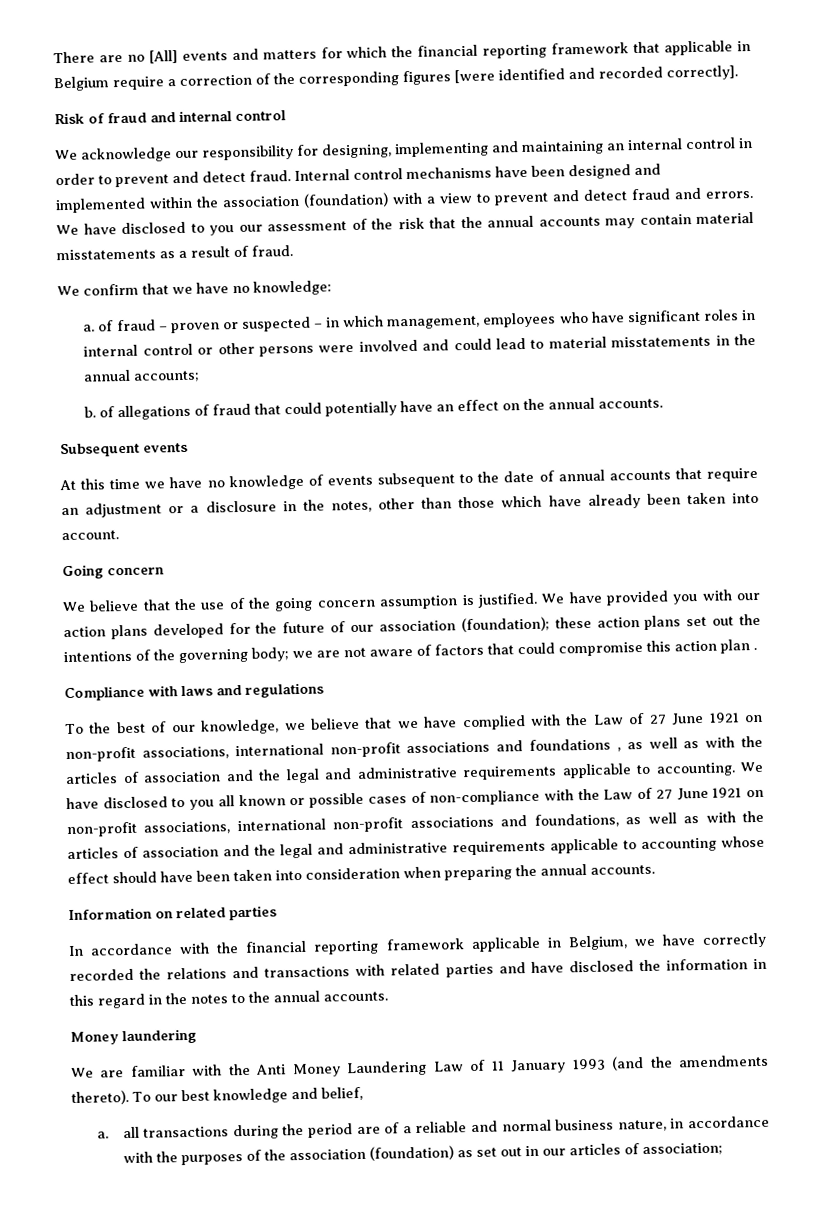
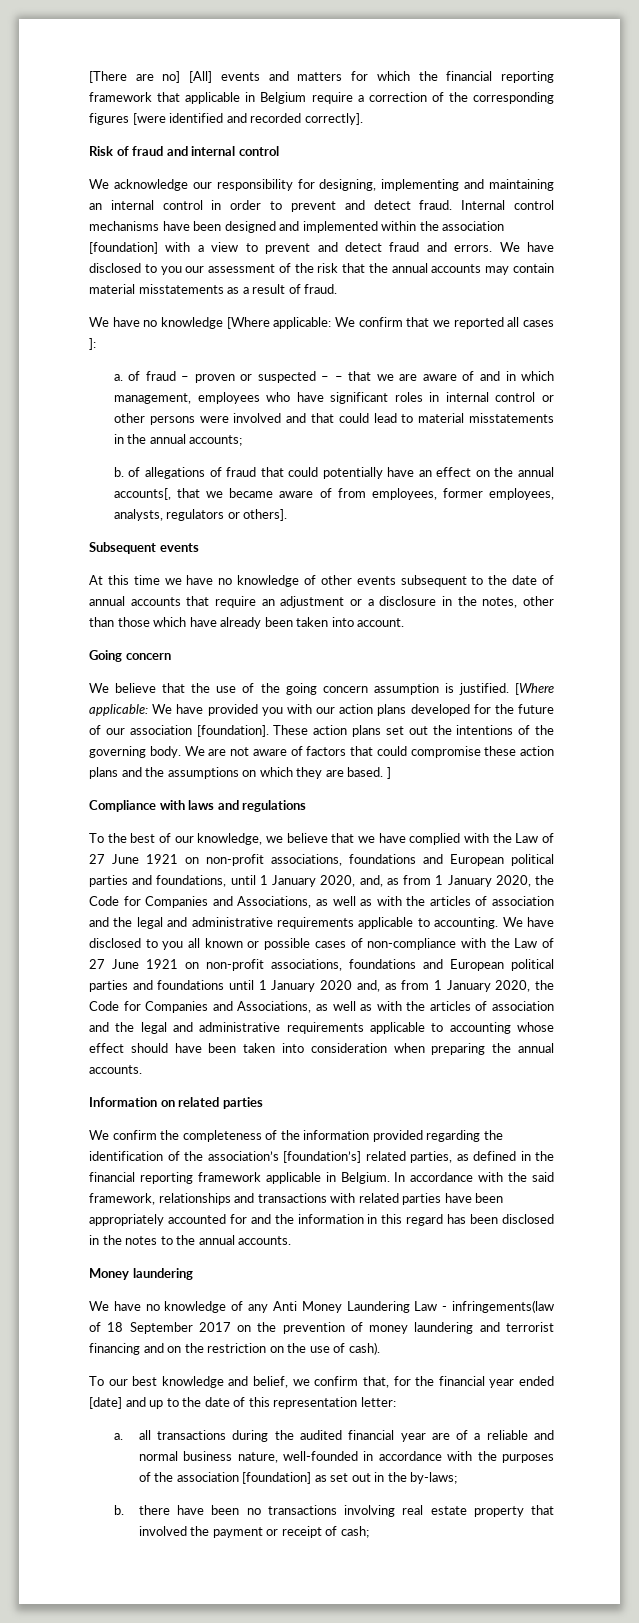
- There are no [All] events and matters for which the financial reporting framework that applicable in Belgium require a correction of the corresponding figures [were identified and recorded correctly].
+ [There are no] [All] events and matters for which the financial reporting framework that applicable in Belgium require a correction of the corresponding figures [were identified and recorded correctly].
- Internal control mechanisms have been designed and implemented within the association (foundation) with a view to prevent and detect fraud and errors.
+ Internal control mechanisms have been designed and implemented within the association [foundation] with a view to prevent and detect fraud and errors.
- We confirm that we have no knowledge:
+ We have no knowledge [Where applicable: We confirm that we reported all cases ]:
- a. of fraud – proven or suspected – in which management, employees who have significant roles in internal control or other persons were involved and could lead to material misstatements in the annual accounts;
+ a. of fraud – proven or suspected – – that we are aware of and in which management, employees who have significant roles in internal control or other persons were involved and that could lead to material misstatements in the annual accounts;
- b. of allegations of fraud that could potentially have an effect on the annual accounts.
+ b. of allegations of fraud that could potentially have an effect on the annual accounts[, that we became aware of from employees, former employees, analysts, regulators or others].
- At this time we have no knowledge of events subsequent to the date of annual accounts that require an adjustment or a disclosure in the notes, other than those which have already been taken into account.
+ At this time we have no knowledge of other events subsequent to the date of annual accounts that require an adjustment or a disclosure in the notes, other than those which have already been taken into account.
- We have provided you with our action plans developed for the future of our association (foundation); these action plans set out the intentions of the governing body; we are not aware of factors that could compromise this action plan .
+ [Where applicable: We have provided you with our action plans developed for the future of our association [foundation]. These action plans set out the intentions of the governing body. We are not aware of factors that could compromise these action plans and the assumptions on which they are based. ]
- To the best of our knowledge, we believe that we have complied with the Law of 27 June 1921 on non-profit associations, international non-profit associations and foundations , as well as with the articles of association and the legal and administrative requirements applicable to accounting.
+ To the best of our knowledge, we believe that we have complied with the Law of 27 June 1921 on non-profit associations, foundations and European political parties and foundations, until 1 January 2020, and, as from 1 January 2020, the Code for Companies and Associations, as well as with the articles of association and the legal and administrative requirements applicable to accounting.
- We have disclosed to you all known or possible cases of non-compliance with the Law of 27 June 1921 on non-profit associations, international non-profit associations and foundations, as well as with the articles of association and the legal and administrative requirements applicable to accounting whose effect should have been taken into consideration when preparing the annual accounts.
+ We have disclosed to you all known or possible cases of non-compliance with the Law of 27 June 1921 on non-profit associations, foundations and European political parties and foundations until 1 January 2020 and, as from 1 January 2020, the Code for Companies and Associations, as well as with the articles of association and the legal and administrative requirements applicable to accounting whose effect should have been taken into consideration when preparing the annual accounts.
- In accordance with the financial reporting framework applicable in Belgium, we have correctly recorded the relations and transactions with related parties and have disclosed the information in this regard in the notes to the annual accounts.
+ We confirm the completeness of the information provided regarding the identification of the association’s [foundation’s] related parties, as defined in the financial reporting framework applicable in Belgium. In accordance with the said framework, relationships and transactions with related parties have been appropriately accounted for and the information in this regard has been disclosed in the notes to the annual accounts.
- We are familiar with the Anti Money Laundering Law of 11 January 1993 (and the amendments thereto). To our best knowledge and belief,
+ We have no knowledge of any Anti Money Laundering Law - infringements(law of 18 September 2017 on the prevention of money laundering and terrorist financing and on the restriction on the use of cash).
+ To our best knowledge and belief, we confirm that, for the financial year ended [date] and up to the date of this representation letter:
- a. all transactions during the period are of a reliable and normal business nature, in accordance with the purposes of the association (foundation) as set out in our articles of association;
+ a. all transactions during the audited financial year are of a reliable and normal business nature, well-founded in accordance with the purposes of the association [foundation] as set out in the by-laws;
+ b. there have been no transactions involving real estate property that involved the payment or receipt of cash;

